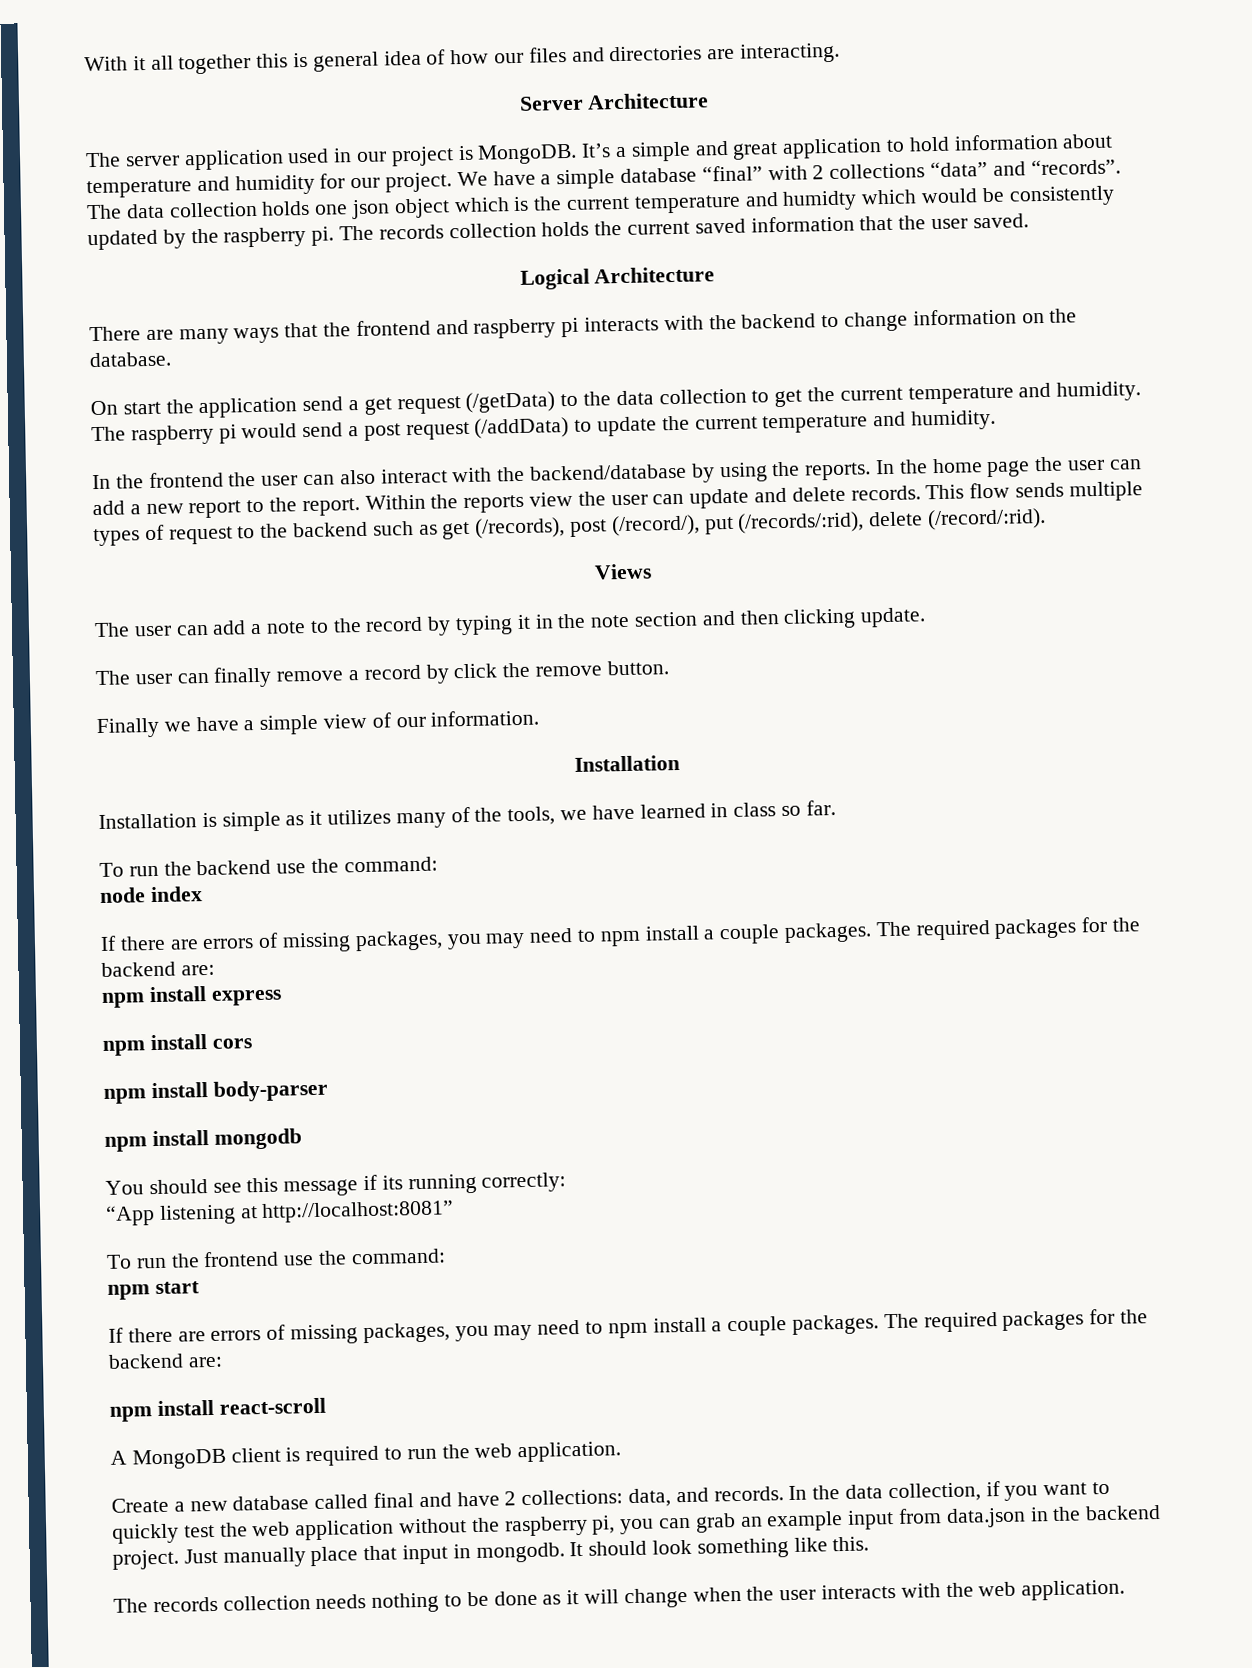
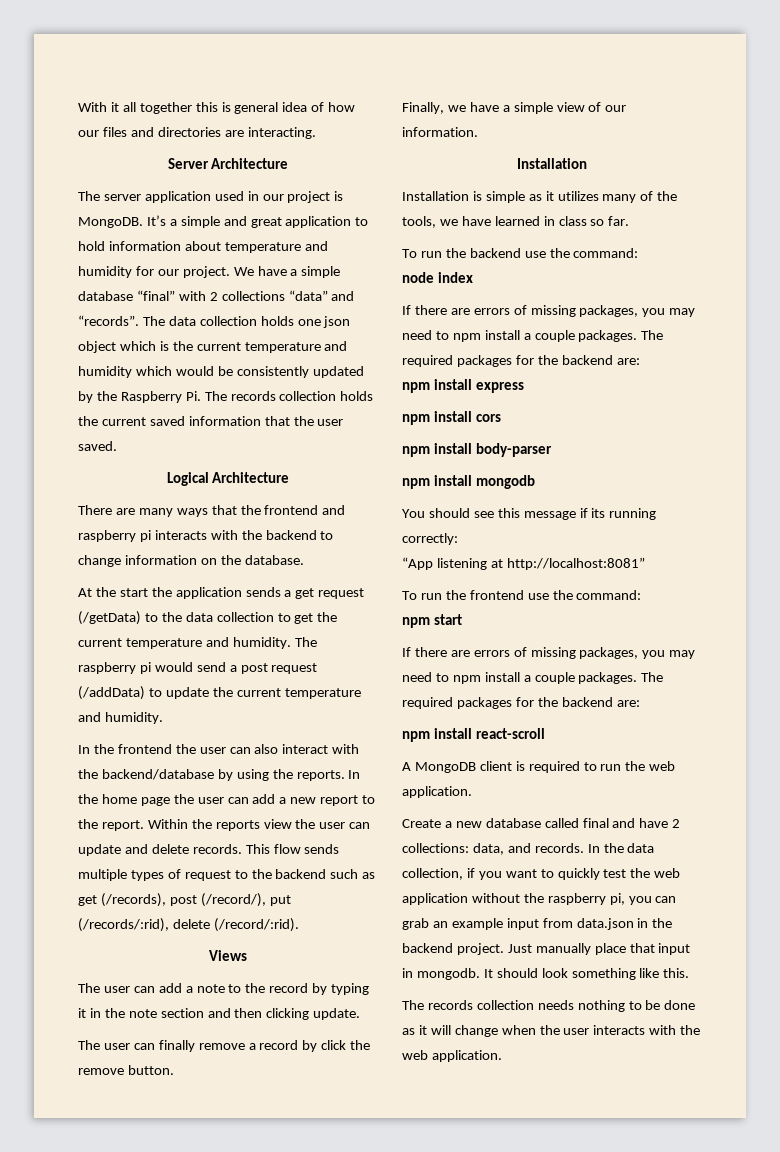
- The data collection holds one json object which is the current temperature and humidty which would be consistently updated by the raspberry pi. The records collection holds the current saved information that the user saved.
+ The data collection holds one json object which is the current temperature and humidity which would be consistently updated by the Raspberry Pi. The records collection holds the current saved information that the user saved.
- On start the application send a get request (/getData) to the data collection to get the current temperature and humidity.
+ At the start the application sends a get request (/getData) to the data collection to get the current temperature and humidity.
- Finally we have a simple view of our information.
+ Finally, we have a simple view of our information.

